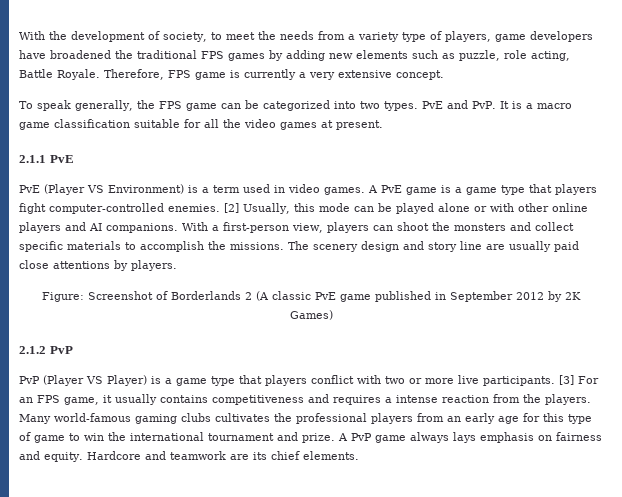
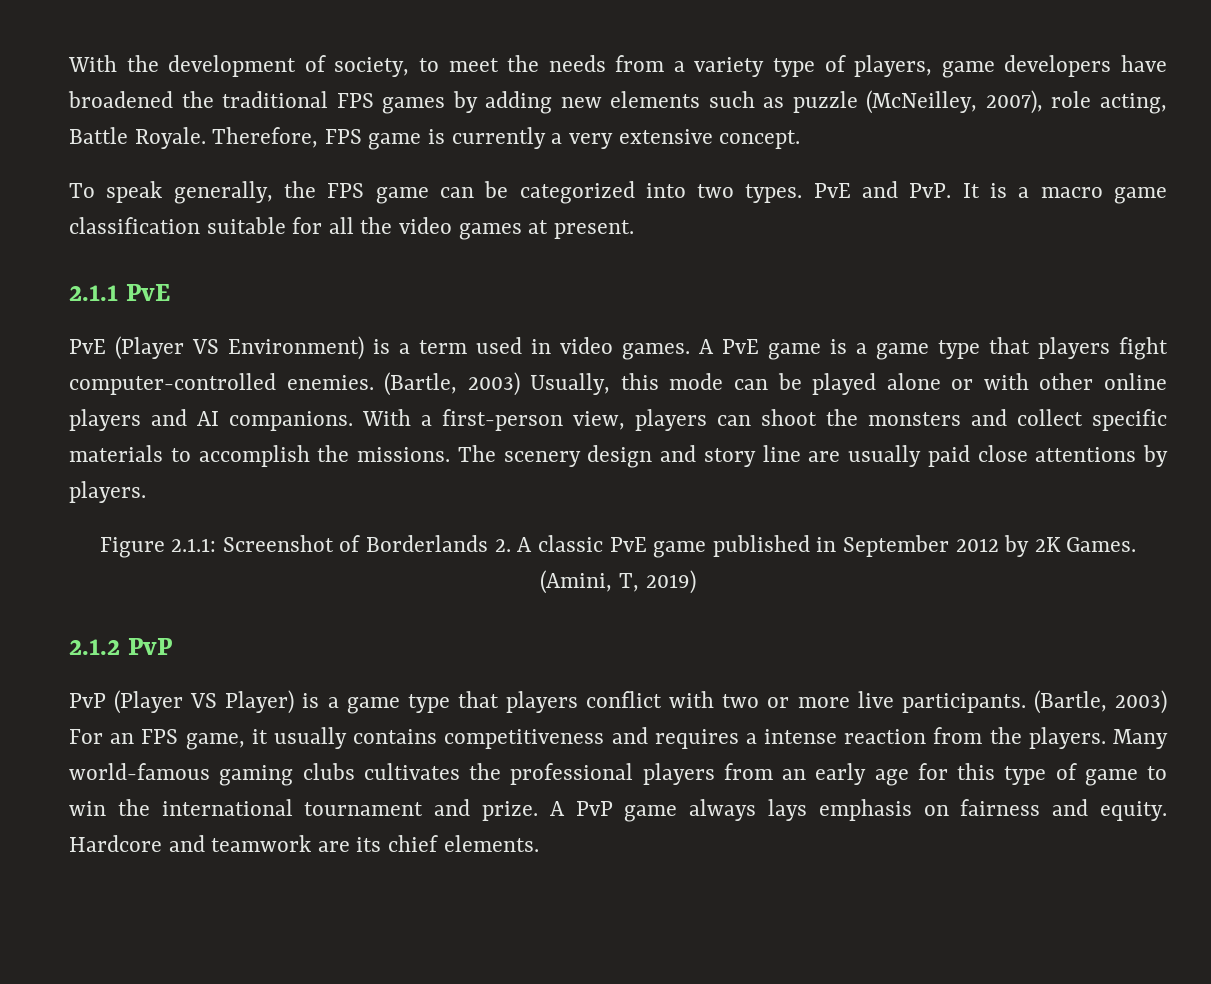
- With the development of society, to meet the needs from a variety type of players, game developers have broadened the traditional FPS games by adding new elements such as puzzle, role acting, Battle Royale.
+ With the development of society, to meet the needs from a variety type of players, game developers have broadened the traditional FPS games by adding new elements such as puzzle (McNeilley, 2007), role acting, Battle Royale.
- [2] Usually, this mode can be played alone or with other online players and AI companions.
+ (Bartle, 2003) Usually, this mode can be played alone or with other online players and AI companions.
- Figure: Screenshot of Borderlands 2 (A classic PvE game published in September 2012 by 2K Games)
+ Figure 2.1.1: Screenshot of Borderlands 2. A classic PvE game published in September 2012 by 2K Games. (Amini, T, 2019)
- [3] For an FPS game, it usually contains competitiveness and requires a intense reaction from the players.
+ (Bartle, 2003) For an FPS game, it usually contains competitiveness and requires a intense reaction from the players.

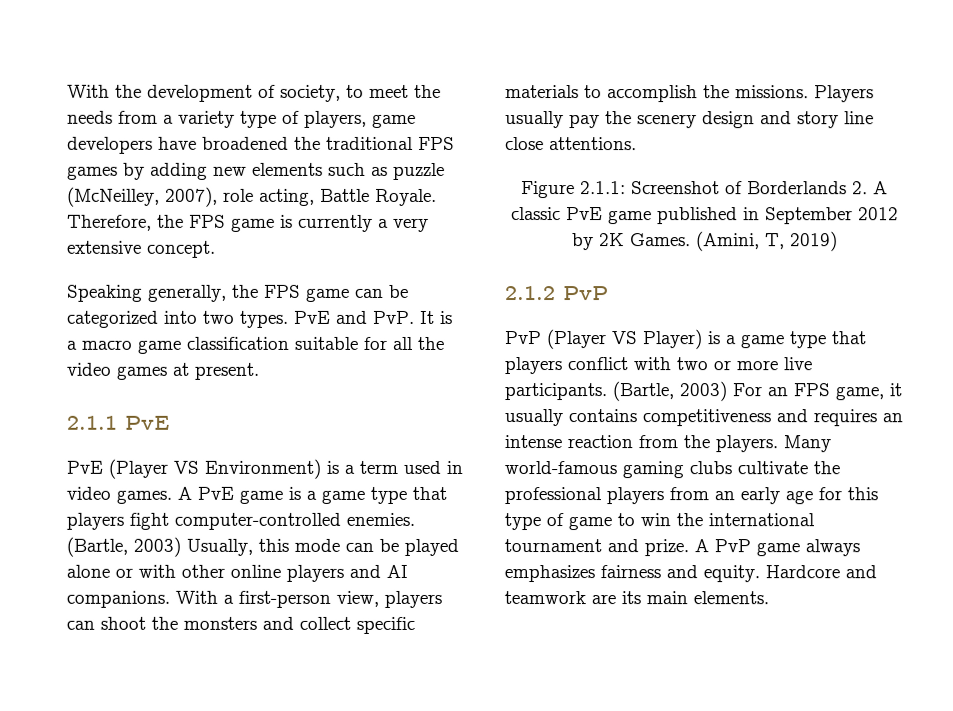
- Therefore, FPS game is currently a very extensive concept.
+ Therefore, the FPS game is currently a very extensive concept.
- To speak generally, the FPS game can be categorized into two types.
+ Speaking generally, the FPS game can be categorized into two types.
- The scenery design and story line are usually paid close attentions by players.
+ Players usually pay the scenery design and story line close attentions.
- (Bartle, 2003) For an FPS game, it usually contains competitiveness and requires a intense reaction from the players.
+ (Bartle, 2003) For an FPS game, it usually contains competitiveness and requires an intense reaction from the players.
- Many world-famous gaming clubs cultivates the professional players from an early age for this type of game to win the international tournament and prize.
+ Many world-famous gaming clubs cultivate the professional players from an early age for this type of game to win the international tournament and prize.
- A PvP game always lays emphasis on fairness and equity.
+ A PvP game always emphasizes fairness and equity.
- Hardcore and teamwork are its chief elements.
+ Hardcore and teamwork are its main elements.

